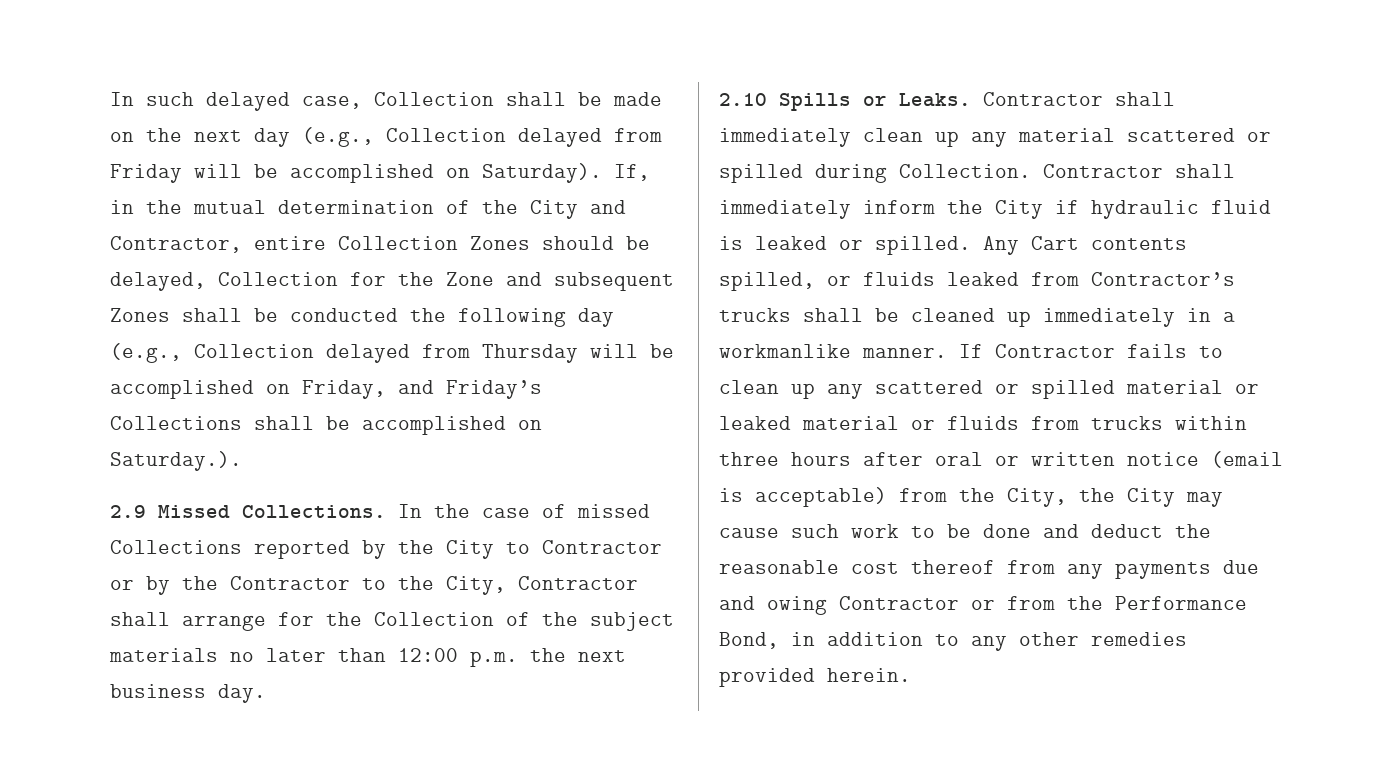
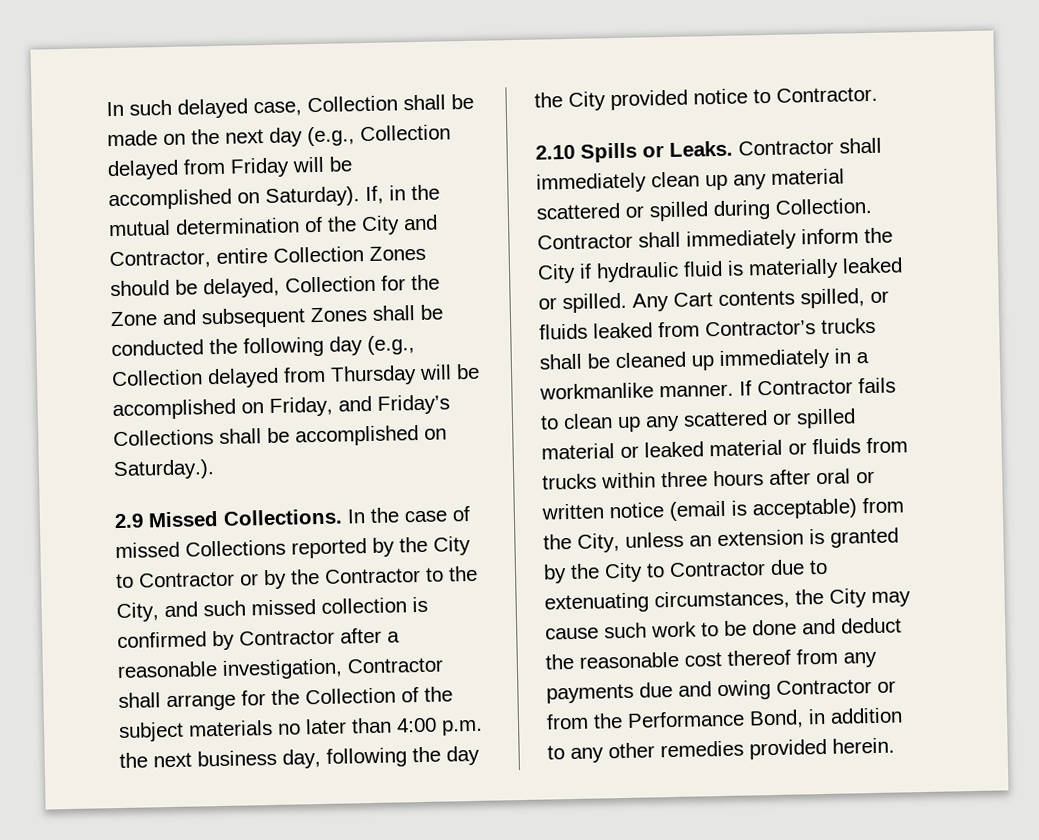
- In the case of missed Collections reported by the City to Contractor or by the Contractor to the City, Contractor shall arrange for the Collection of the subject materials no later than 12:00 p.m. the next business day.
+ In the case of missed Collections reported by the City to Contractor or by the Contractor to the City, and such missed collection is confirmed by Contractor after a reasonable investigation, Contractor shall arrange for the Collection of the subject materials no later than 4:00 p.m. the next business day, following the day the City provided notice to Contractor.
- Contractor shall immediately inform the City if hydraulic fluid is leaked or spilled.
+ Contractor shall immediately inform the City if hydraulic fluid is materially leaked or spilled.
- If Contractor fails to clean up any scattered or spilled material or leaked material or fluids from trucks within three hours after oral or written notice (email is acceptable) from the City, the City may cause such work to be done and deduct the reasonable cost thereof from any payments due and owing Contractor or from the Performance Bond, in addition to any other remedies provided herein.
+ If Contractor fails to clean up any scattered or spilled material or leaked material or fluids from trucks within three hours after oral or written notice (email is acceptable) from the City, unless an extension is granted by the City to Contractor due to extenuating circumstances, the City may cause such work to be done and deduct the reasonable cost thereof from any payments due and owing Contractor or from the Performance Bond, in addition to any other remedies provided herein.

